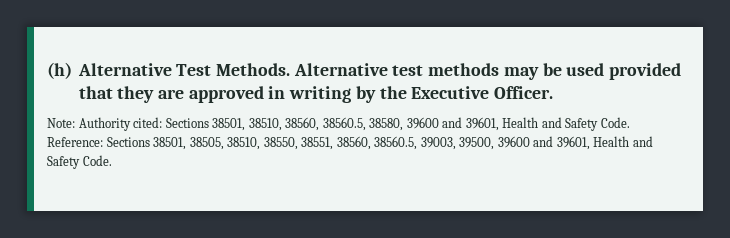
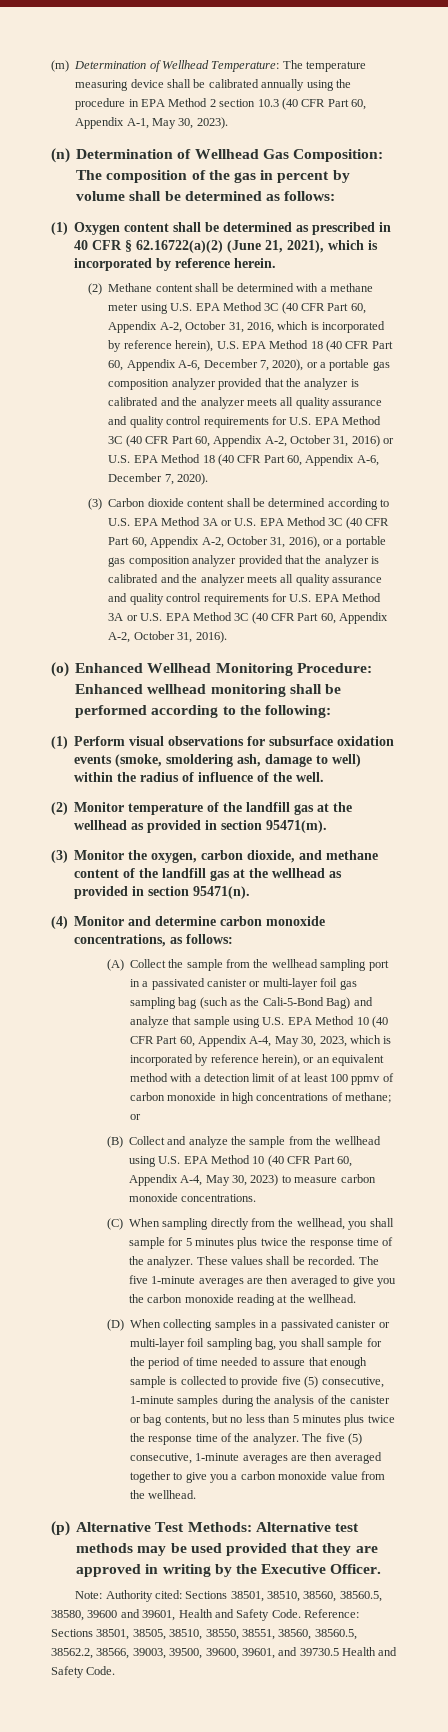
- (h) Alternative Test Methods. Alternative test methods may be used provided that they are approved in writing by the Executive Officer.
+ (m) Determination of Wellhead Temperature: The temperature measuring device shall be calibrated annually using the procedure in EPA Method 2 section 10.3 (40 CFR Part 60, Appendix A-1, May 30, 2023).
+ (n) Determination of Wellhead Gas Composition: The composition of the gas in percent by volume shall be determined as follows:
+ (1) Oxygen content shall be determined as prescribed in 40 CFR § 62.16722(a)(2) (June 21, 2021), which is incorporated by reference herein.
+ (2) Methane content shall be determined with a methane meter using U.S. EPA Method 3C (40 CFR Part 60, Appendix A-2, October 31, 2016, which is incorporated by reference herein), U.S. EPA Method 18 (40 CFR Part 60, Appendix A-6, December 7, 2020), or a portable gas composition analyzer provided that the analyzer is calibrated and the analyzer meets all quality assurance and quality control requirements for U.S. EPA Method 3C (40 CFR Part 60, Appendix A-2, October 31, 2016) or U.S. EPA Method 18 (40 CFR Part 60, Appendix A-6, December 7, 2020).
+ (3) Carbon dioxide content shall be determined according to U.S. EPA Method 3A or U.S. EPA Method 3C (40 CFR Part 60, Appendix A-2, October 31, 2016), or a portable gas composition analyzer provided that the analyzer is calibrated and the analyzer meets all quality assurance and quality control requirements for U.S. EPA Method 3A or U.S. EPA Method 3C (40 CFR Part 60, Appendix A-2, October 31, 2016).
+ (o) Enhanced Wellhead Monitoring Procedure: Enhanced wellhead monitoring shall be performed according to the following:
+ (1) Perform visual observations for subsurface oxidation events (smoke, smoldering ash, damage to well) within the radius of influence of the well.
+ (2) Monitor temperature of the landfill gas at the wellhead as provided in section 95471(m).
+ (3) Monitor the oxygen, carbon dioxide, and methane content of the landfill gas at the wellhead as provided in section 95471(n).
+ (4) Monitor and determine carbon monoxide concentrations, as follows:
+ (A) Collect the sample from the wellhead sampling port in a passivated canister or multi-layer foil gas sampling bag (such as the Cali-5-Bond Bag) and analyze that sample using U.S. EPA Method 10 (40 CFR Part 60, Appendix A-4, May 30, 2023, which is incorporated by reference herein), or an equivalent method with a detection limit of at least 100 ppmv of carbon monoxide in high concentrations of methane; or
+ (B) Collect and analyze the sample from the wellhead using U.S. EPA Method 10 (40 CFR Part 60, Appendix A-4, May 30, 2023) to measure carbon monoxide concentrations.
+ (C) When sampling directly from the wellhead, you shall sample for 5 minutes plus twice the response time of the analyzer. These values shall be recorded. The five 1-minute averages are then averaged to give you the carbon monoxide reading at the wellhead.
+ (D) When collecting samples in a passivated canister or multi-layer foil sampling bag, you shall sample for the period of time needed to assure that enough sample is collected to provide five (5) consecutive, 1-minute samples during the analysis of the canister or bag contents, but no less than 5 minutes plus twice the response time of the analyzer. The five (5) consecutive, 1-minute averages are then averaged together to give you a carbon monoxide value from the wellhead.
+ (p) Alternative Test Methods: Alternative test methods may be used provided that they are approved in writing by the Executive Officer.
- Reference: Sections 38501, 38505, 38510, 38550, 38551, 38560, 38560.5, 39003, 39500, 39600 and 39601, Health and Safety Code.
+ Reference: Sections 38501, 38505, 38510, 38550, 38551, 38560, 38560.5, 38562.2, 38566, 39003, 39500, 39600, 39601, and 39730.5 Health and Safety Code.

